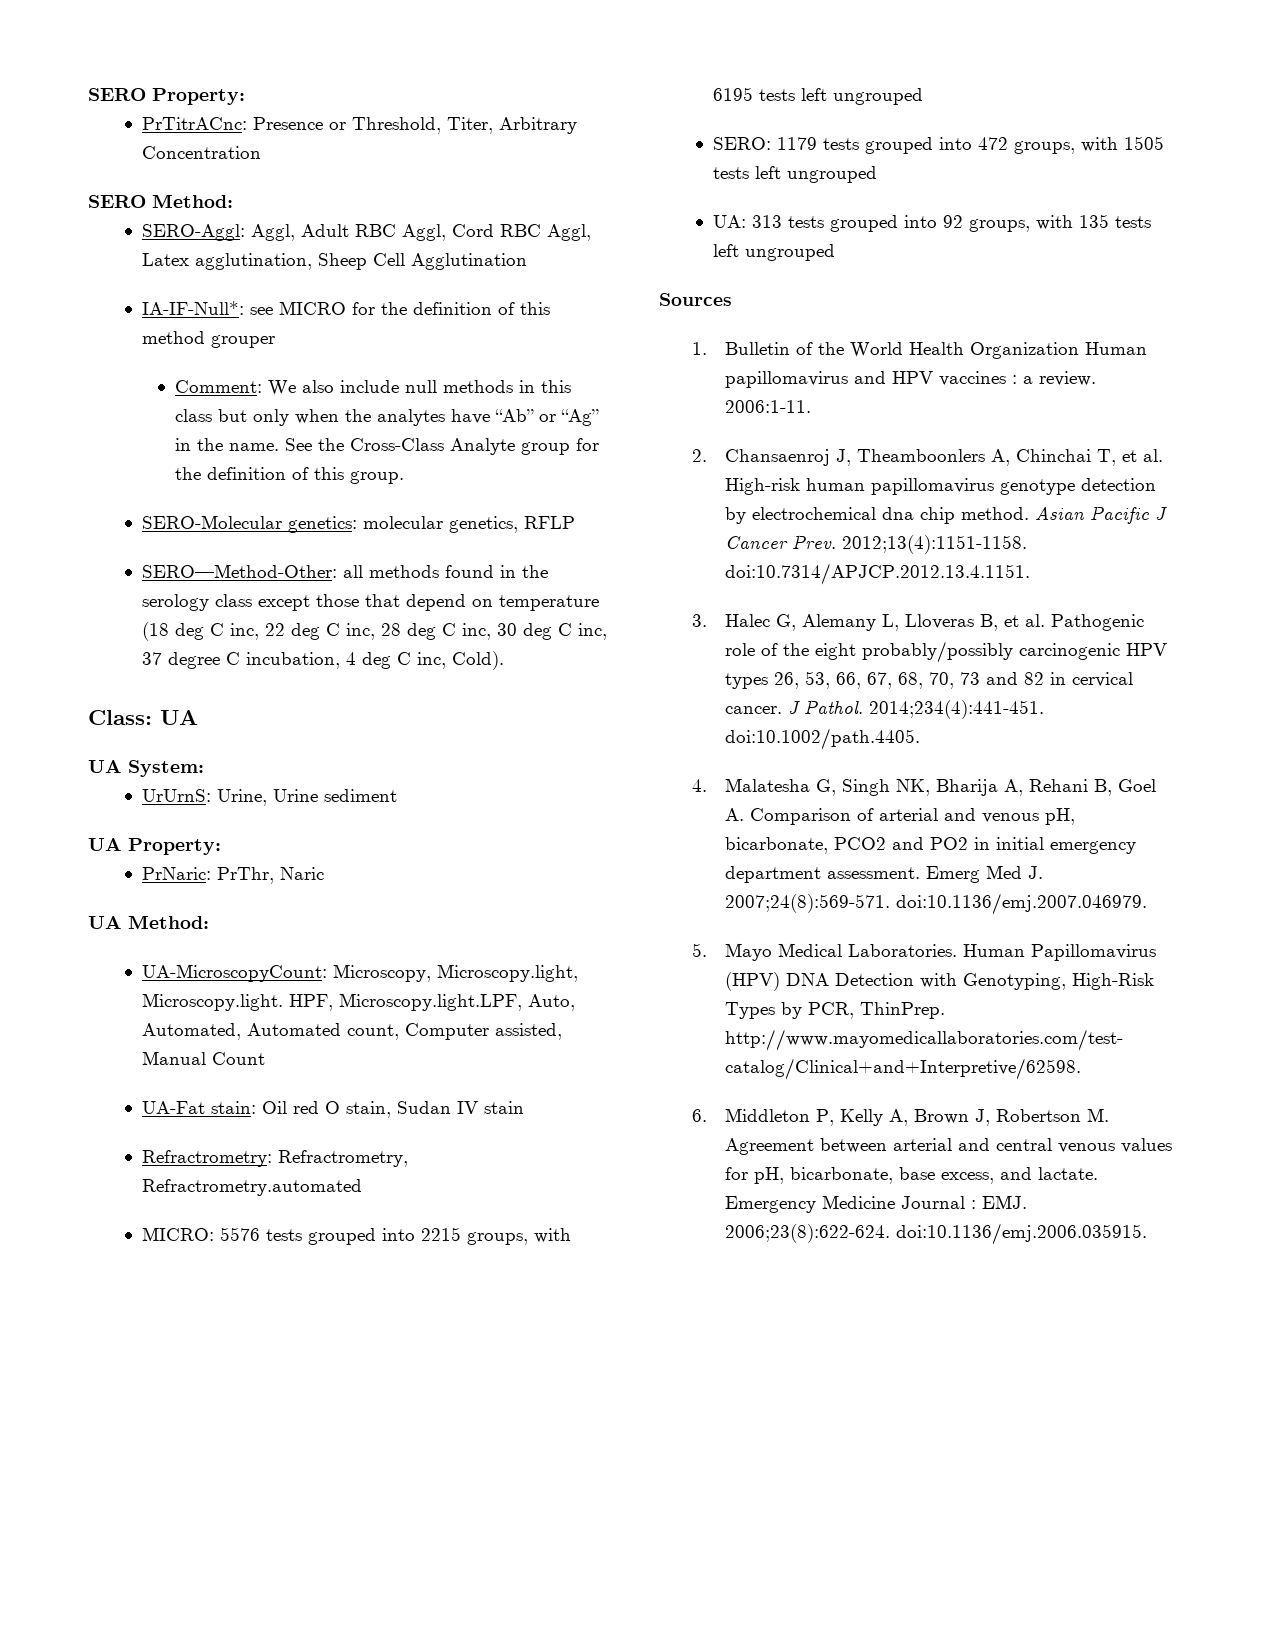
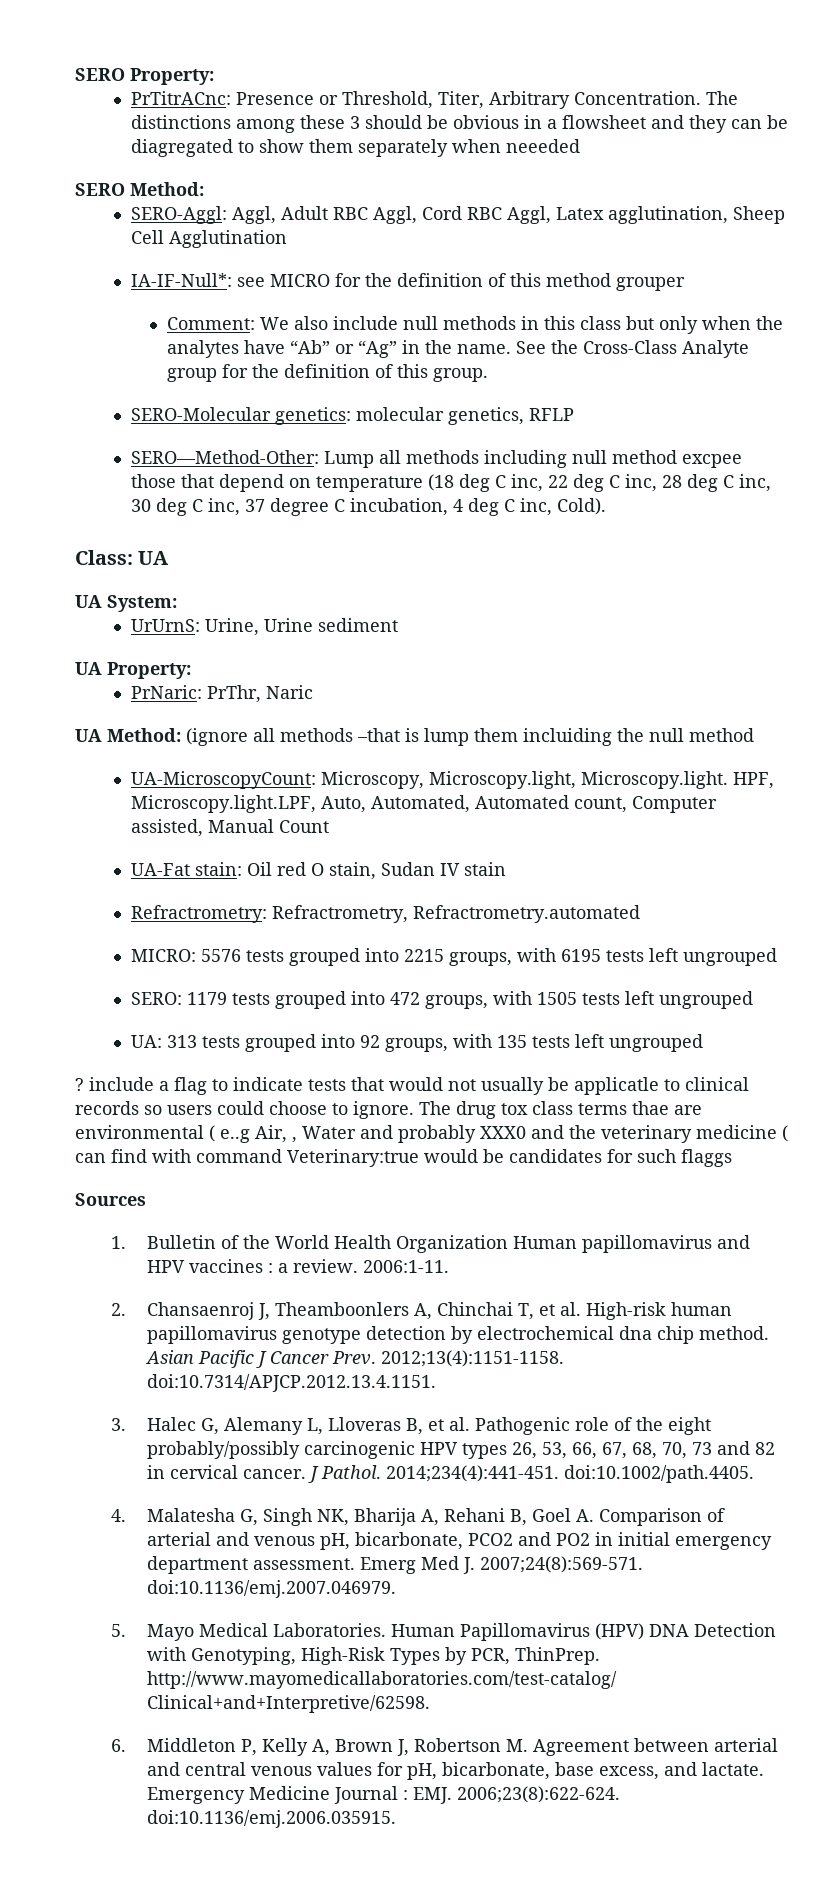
- PrTitrACnc: Presence or Threshold, Titer, Arbitrary Concentration
+ PrTitrACnc: Presence or Threshold, Titer, Arbitrary Concentration. The distinctions among these 3 should be obvious in a flowsheet and they can be diagregated to show them separately when neeeded
- SERO—Method-Other: all methods found in the serology class except those that depend on temperature (18 deg C inc, 22 deg C inc, 28 deg C inc, 30 deg C inc, 37 degree C incubation, 4 deg C inc, Cold).
+ SERO—Method-Other: Lump all methods including null method excpee those that depend on temperature (18 deg C inc, 22 deg C inc, 28 deg C inc, 30 deg C inc, 37 degree C incubation, 4 deg C inc, Cold).
- UA Method:
+ UA Method: (ignore all methods –that is lump them incluiding the null method
+ ? include a flag to indicate tests that would not usually be applicatle to clinical records so users could choose to ignore. The drug tox class terms thae are environmental ( e..g Air, , Water and probably XXX0 and the veterinary medicine ( can find with command Veterinary:true would be candidates for such flaggs

